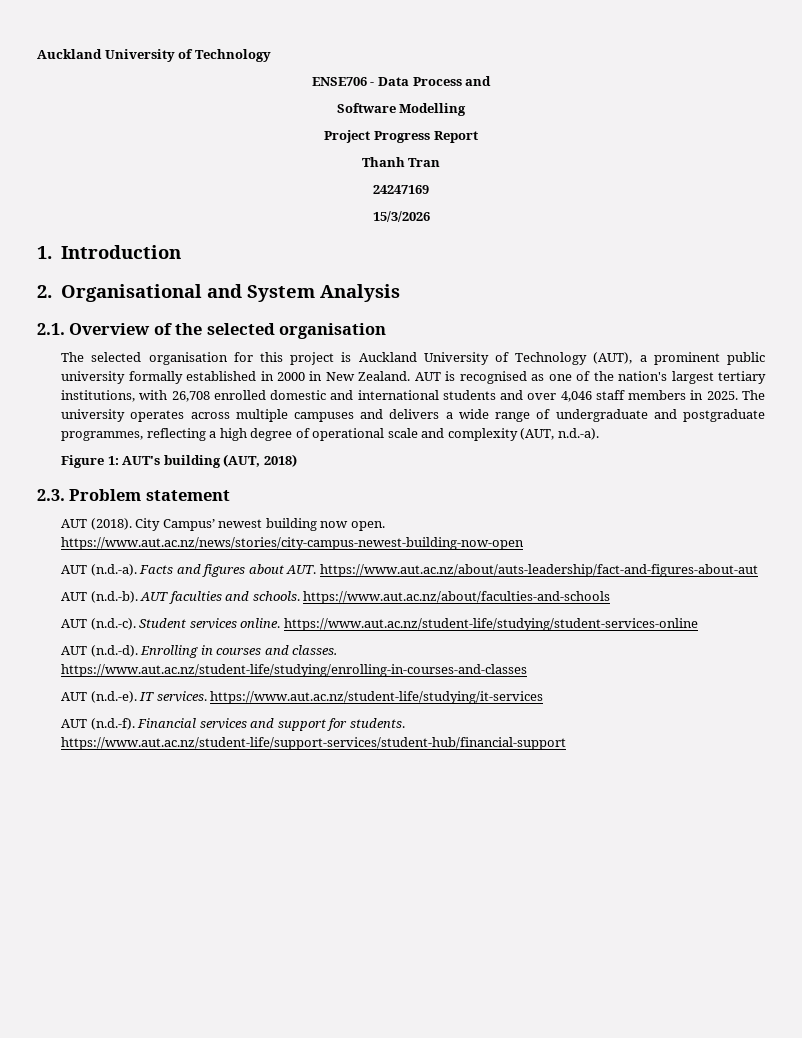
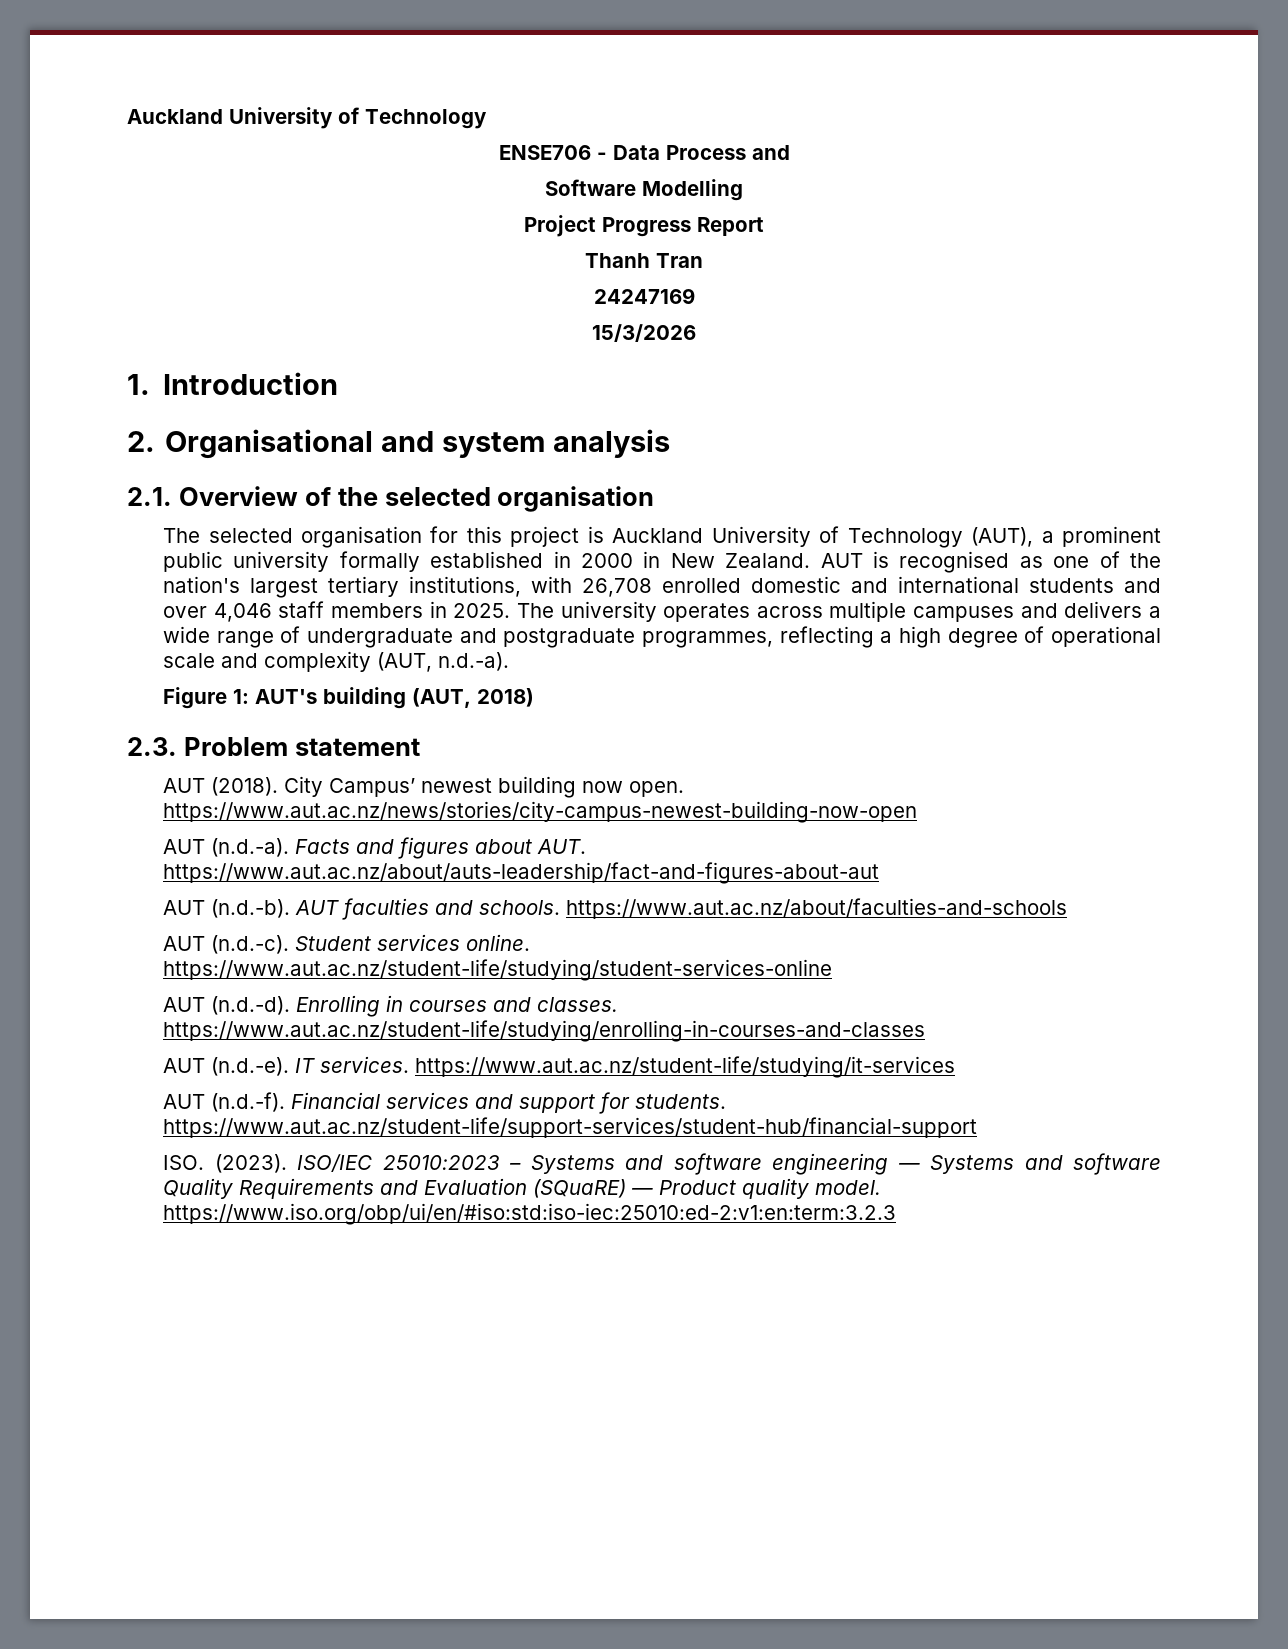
- 2. Organisational and System Analysis
+ 2. Organisational and system analysis
+ ISO. (2023). ISO/IEC 25010:2023 – Systems and software engineering — Systems and software Quality Requirements and Evaluation (SQuaRE) — Product quality model. https://www.iso.org/obp/ui/en/#iso:std:iso-iec:25010:ed-2:v1:en:term:3.2.3

